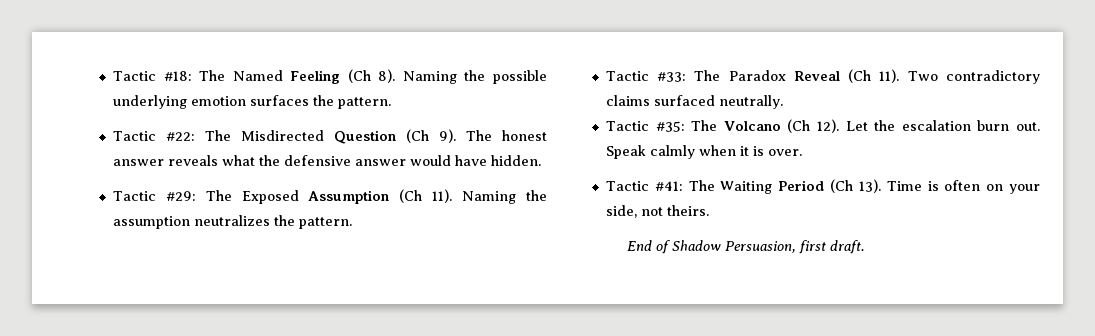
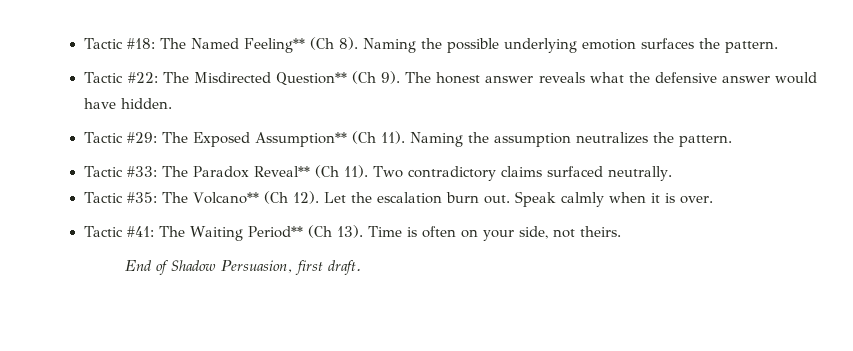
- Tactic #18: The Named Feeling (Ch 8).
+ Tactic #18: The Named Feeling** (Ch 8).
- Tactic #22: The Misdirected Question (Ch 9).
+ Tactic #22: The Misdirected Question** (Ch 9).
- Tactic #29: The Exposed Assumption (Ch 11).
+ Tactic #29: The Exposed Assumption** (Ch 11).
- Tactic #33: The Paradox Reveal (Ch 11).
+ Tactic #33: The Paradox Reveal** (Ch 11).
- Tactic #35: The Volcano (Ch 12).
+ Tactic #35: The Volcano** (Ch 12).
- Tactic #41: The Waiting Period (Ch 13).
+ Tactic #41: The Waiting Period** (Ch 13).

